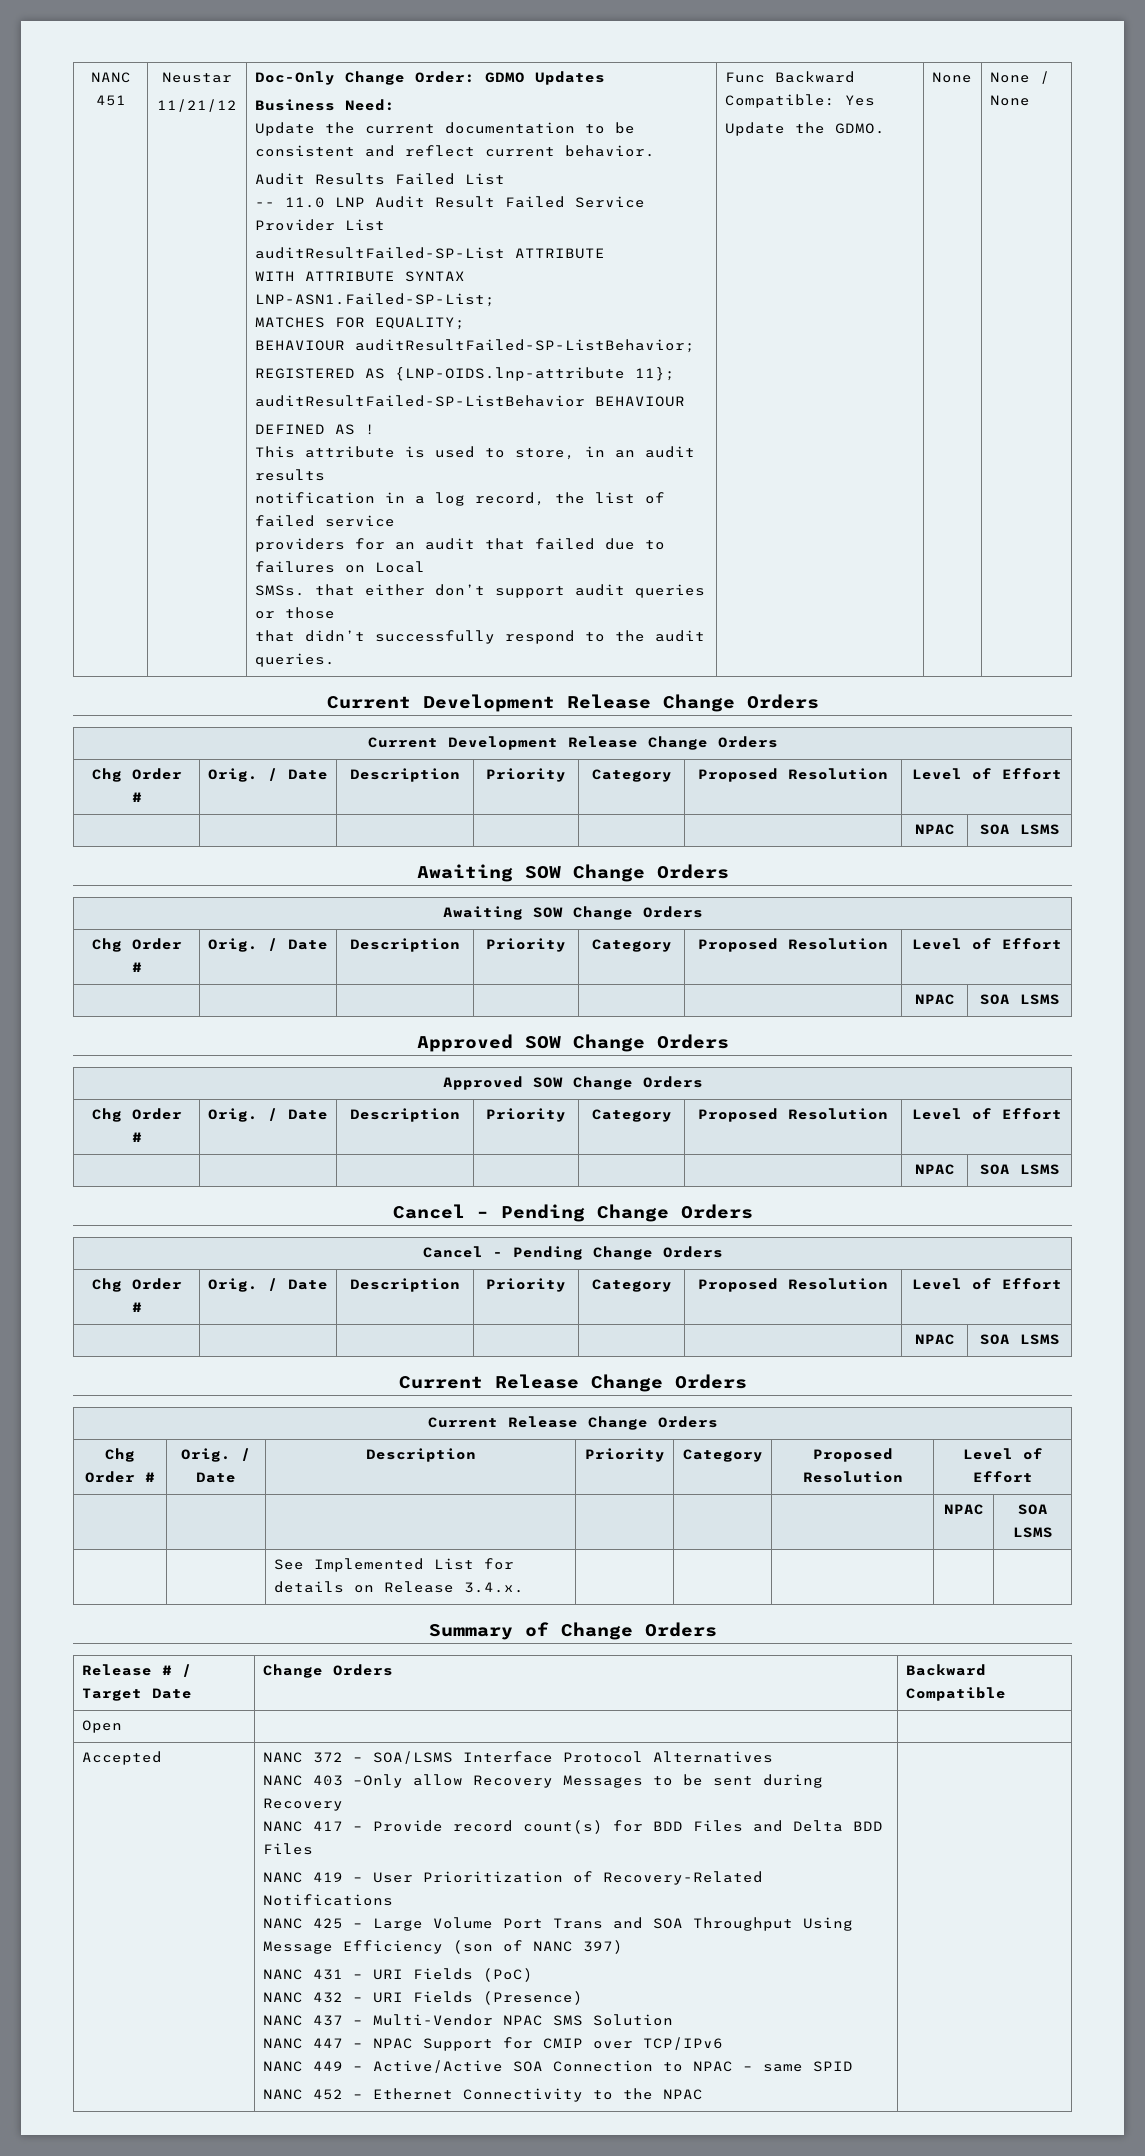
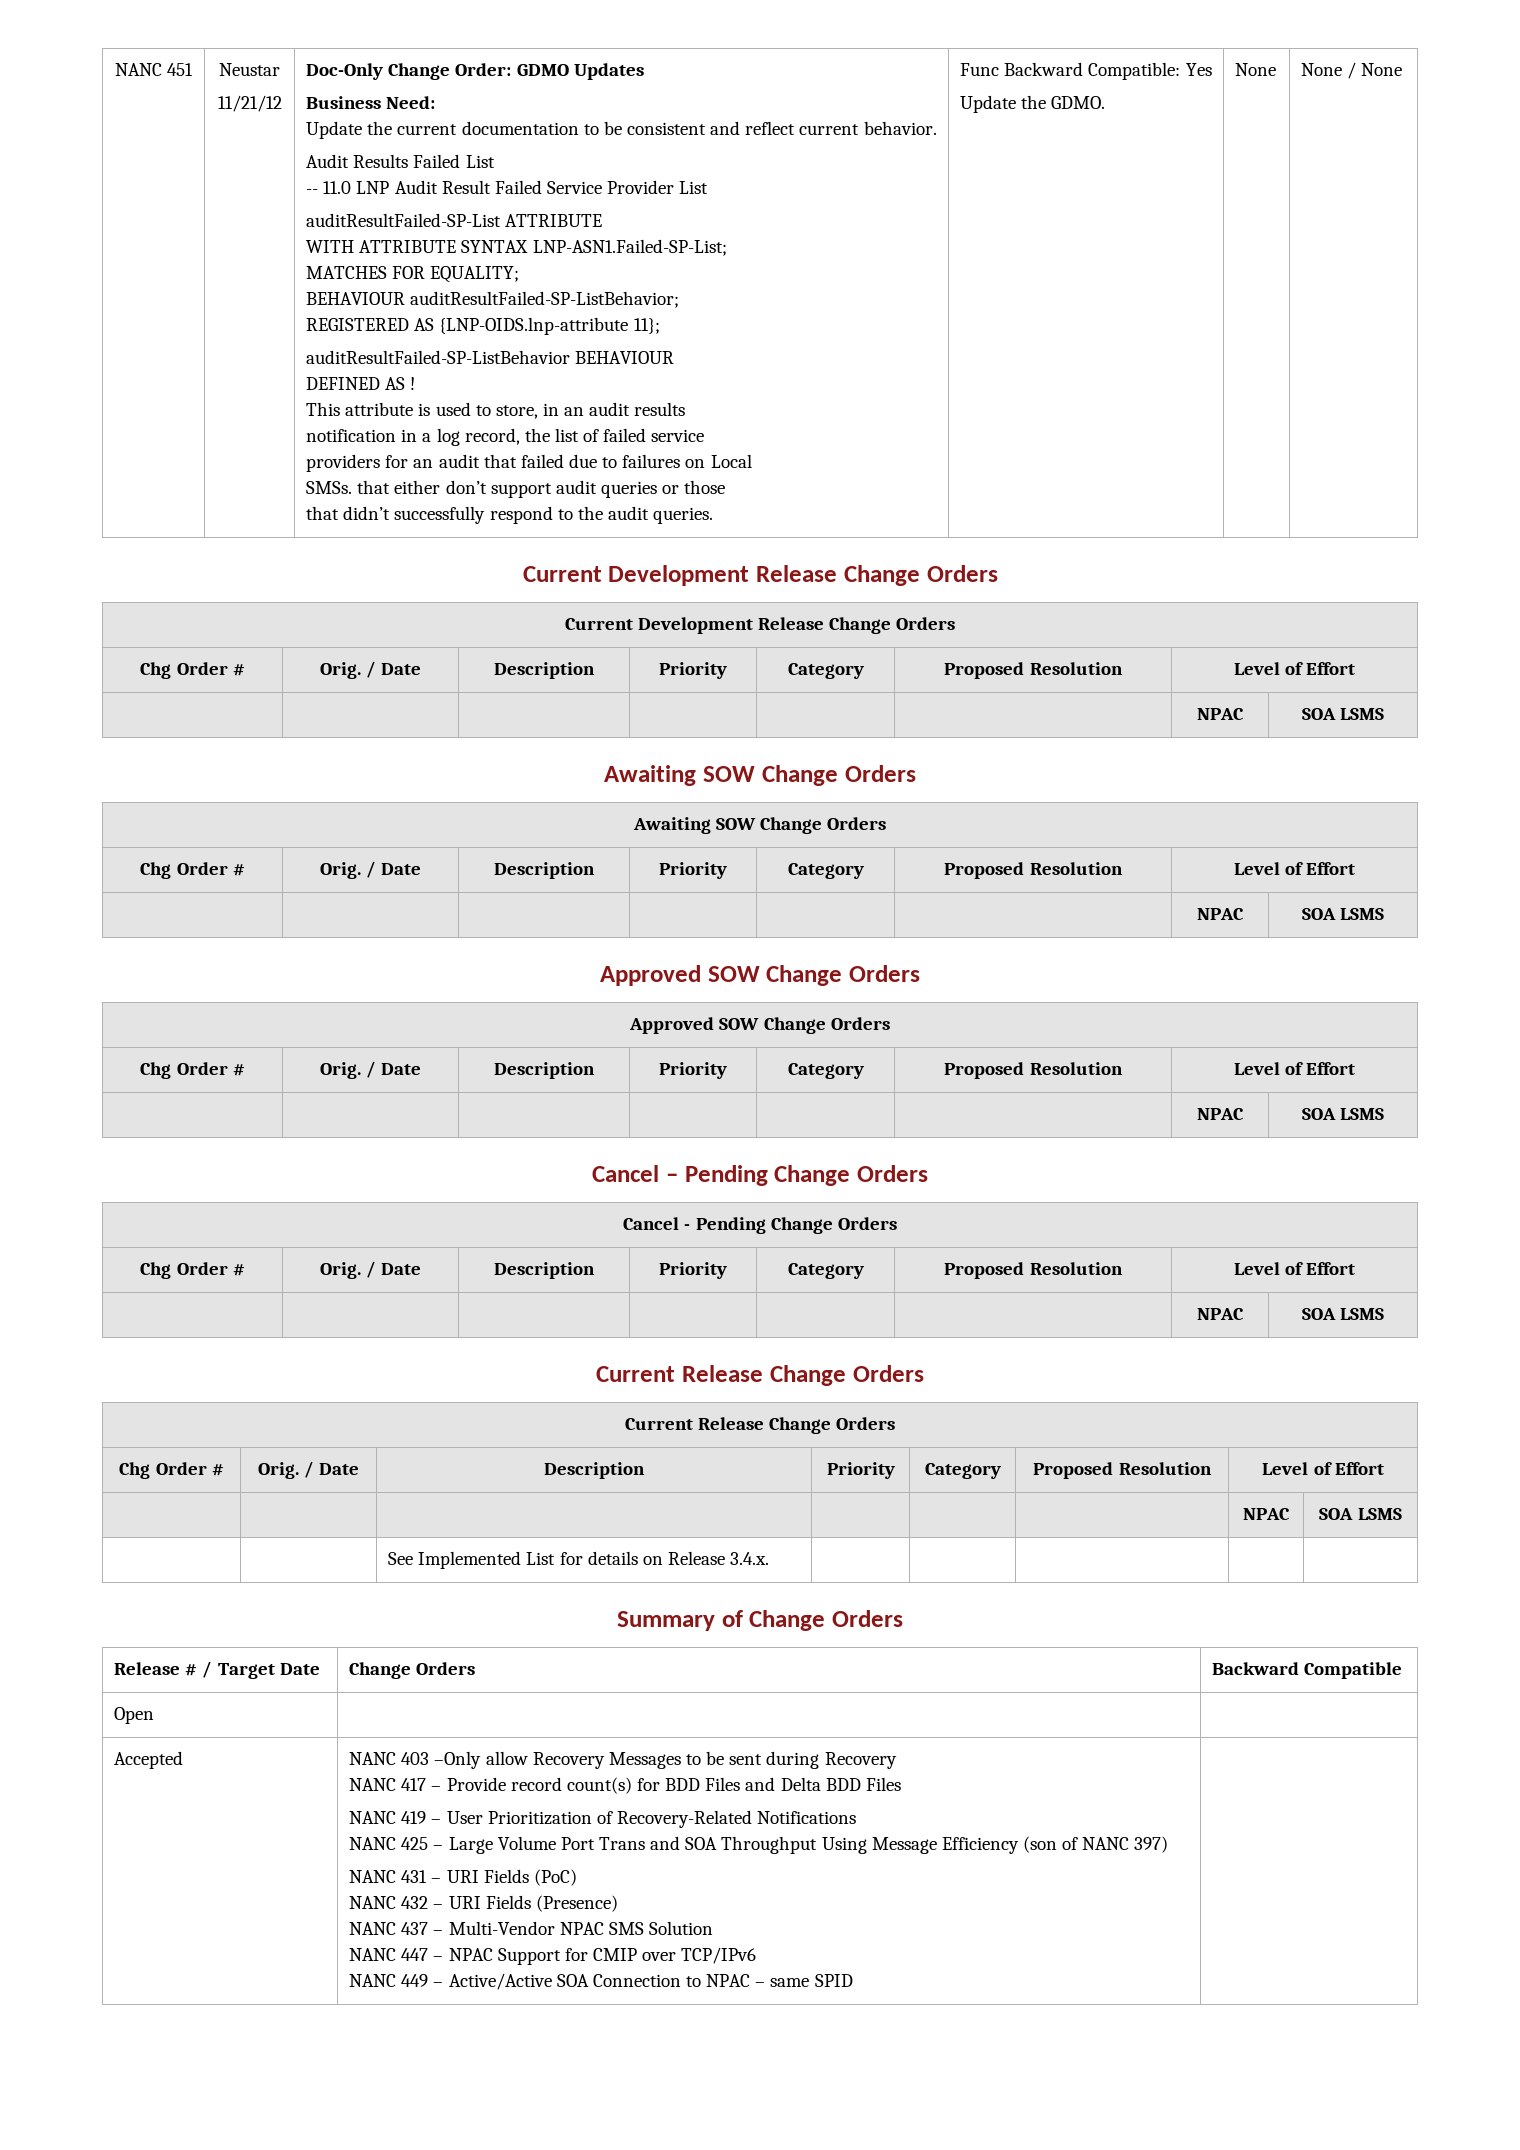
- NANC 372 – SOA/LSMS Interface Protocol Alternatives
- NANC 452 – Ethernet Connectivity to the NPAC

